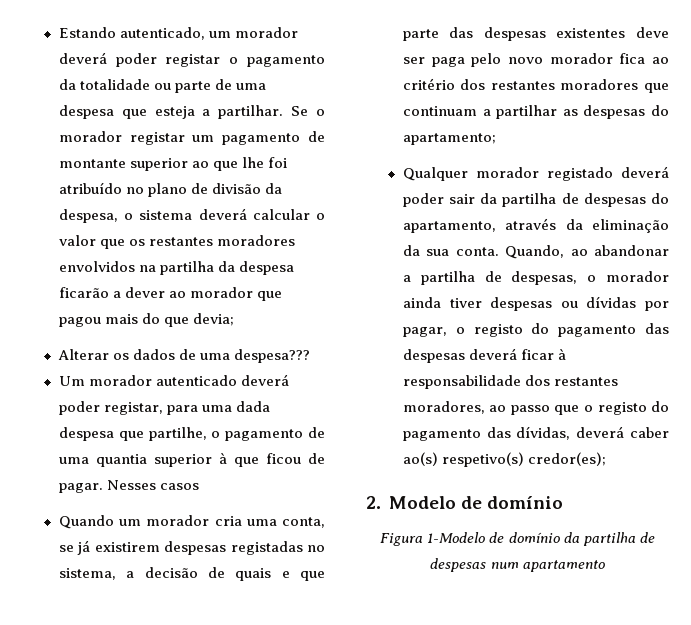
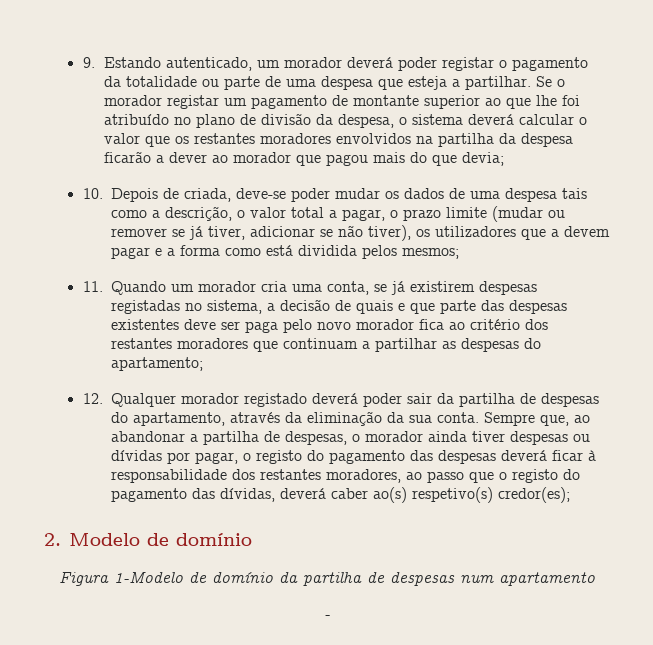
- Estando autenticado, um morador deverá poder registar o pagamento da totalidade ou parte de uma despesa que esteja a partilhar.
+ 9. Estando autenticado, um morador deverá poder registar o pagamento da totalidade ou parte de uma despesa que esteja a partilhar.
- Alterar os dados de uma despesa???
- Um morador autenticado deverá poder registar, para uma dada despesa que partilhe, o pagamento de uma quantia superior à que ficou de pagar. Nesses casos
- Quando um morador cria uma conta, se já existirem despesas registadas no sistema, a decisão de quais e que parte das despesas existentes deve ser paga pelo novo morador fica ao critério dos restantes moradores que continuam a partilhar as despesas do apartamento;
+ 10. Depois de criada, deve-se poder mudar os dados de uma despesa tais como a descrição, o valor total a pagar, o prazo limite (mudar ou remover se já tiver, adicionar se não tiver), os utilizadores que a devem pagar e a forma como está dividida pelos mesmos;
+ 11. Quando um morador cria uma conta, se já existirem despesas registadas no sistema, a decisão de quais e que parte das despesas existentes deve ser paga pelo novo morador fica ao critério dos restantes moradores que continuam a partilhar as despesas do apartamento;
- Qualquer morador registado deverá poder sair da partilha de despesas do apartamento, através da eliminação da sua conta.
+ 12. Qualquer morador registado deverá poder sair da partilha de despesas do apartamento, através da eliminação da sua conta.
- Quando, ao abandonar a partilha de despesas, o morador ainda tiver despesas ou dívidas por pagar, o registo do pagamento das despesas deverá ficar à responsabilidade dos restantes moradores, ao passo que o registo do pagamento das dívidas, deverá caber ao(s) respetivo(s) credor(es);
+ Sempre que, ao abandonar a partilha de despesas, o morador ainda tiver despesas ou dívidas por pagar, o registo do pagamento das despesas deverá ficar à responsabilidade dos restantes moradores, ao passo que o registo do pagamento das dívidas, deverá caber ao(s) respetivo(s) credor(es);
+ -

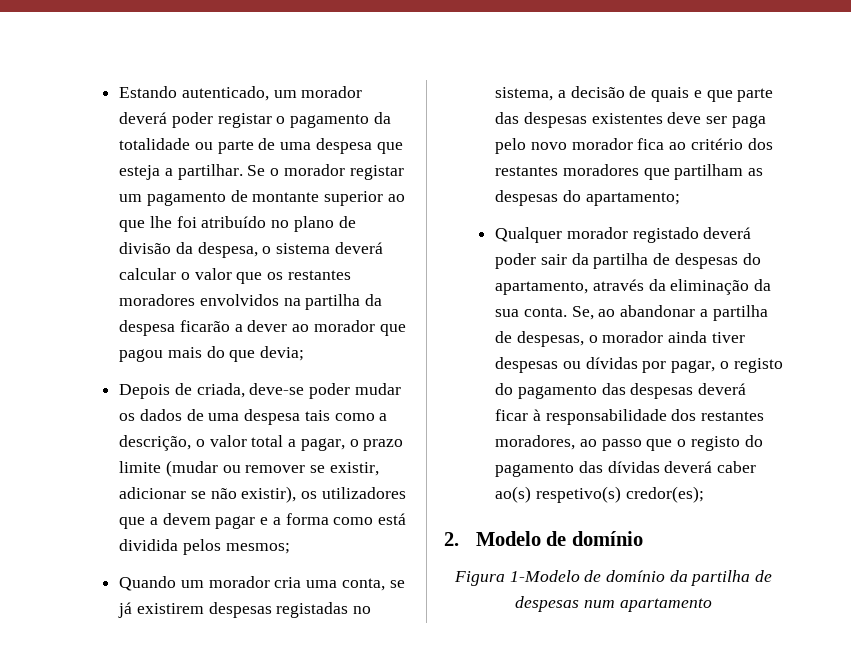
- 9. Estando autenticado, um morador deverá poder registar o pagamento da totalidade ou parte de uma despesa que esteja a partilhar.
+ Estando autenticado, um morador deverá poder registar o pagamento da totalidade ou parte de uma despesa que esteja a partilhar.
- 10. Depois de criada, deve-se poder mudar os dados de uma despesa tais como a descrição, o valor total a pagar, o prazo limite (mudar ou remover se já tiver, adicionar se não tiver), os utilizadores que a devem pagar e a forma como está dividida pelos mesmos;
+ Depois de criada, deve-se poder mudar os dados de uma despesa tais como a descrição, o valor total a pagar, o prazo limite (mudar ou remover se existir, adicionar se não existir), os utilizadores que a devem pagar e a forma como está dividida pelos mesmos;
- 11. Quando um morador cria uma conta, se já existirem despesas registadas no sistema, a decisão de quais e que parte das despesas existentes deve ser paga pelo novo morador fica ao critério dos restantes moradores que continuam a partilhar as despesas do apartamento;
+ Quando um morador cria uma conta, se já existirem despesas registadas no sistema, a decisão de quais e que parte das despesas existentes deve ser paga pelo novo morador fica ao critério dos restantes moradores que partilham as despesas do apartamento;
- 12. Qualquer morador registado deverá poder sair da partilha de despesas do apartamento, através da eliminação da sua conta.
+ Qualquer morador registado deverá poder sair da partilha de despesas do apartamento, através da eliminação da sua conta.
- Sempre que, ao abandonar a partilha de despesas, o morador ainda tiver despesas ou dívidas por pagar, o registo do pagamento das despesas deverá ficar à responsabilidade dos restantes moradores, ao passo que o registo do pagamento das dívidas, deverá caber ao(s) respetivo(s) credor(es);
+ Se, ao abandonar a partilha de despesas, o morador ainda tiver despesas ou dívidas por pagar, o registo do pagamento das despesas deverá ficar à responsabilidade dos restantes moradores, ao passo que o registo do pagamento das dívidas deverá caber ao(s) respetivo(s) credor(es);
- -

